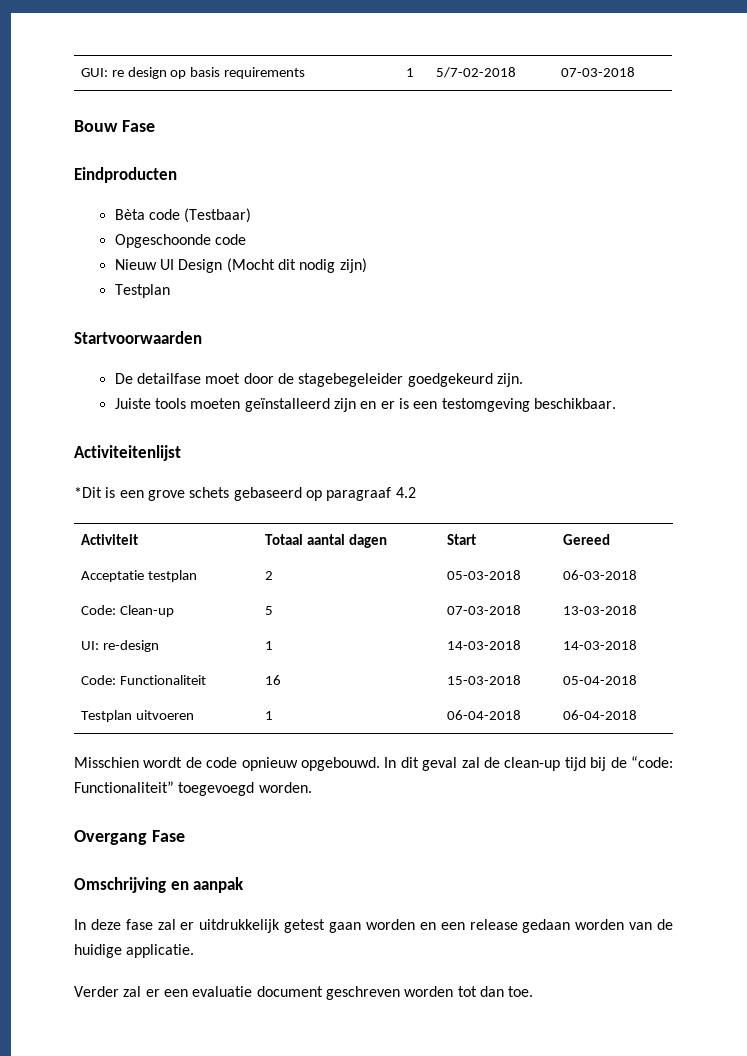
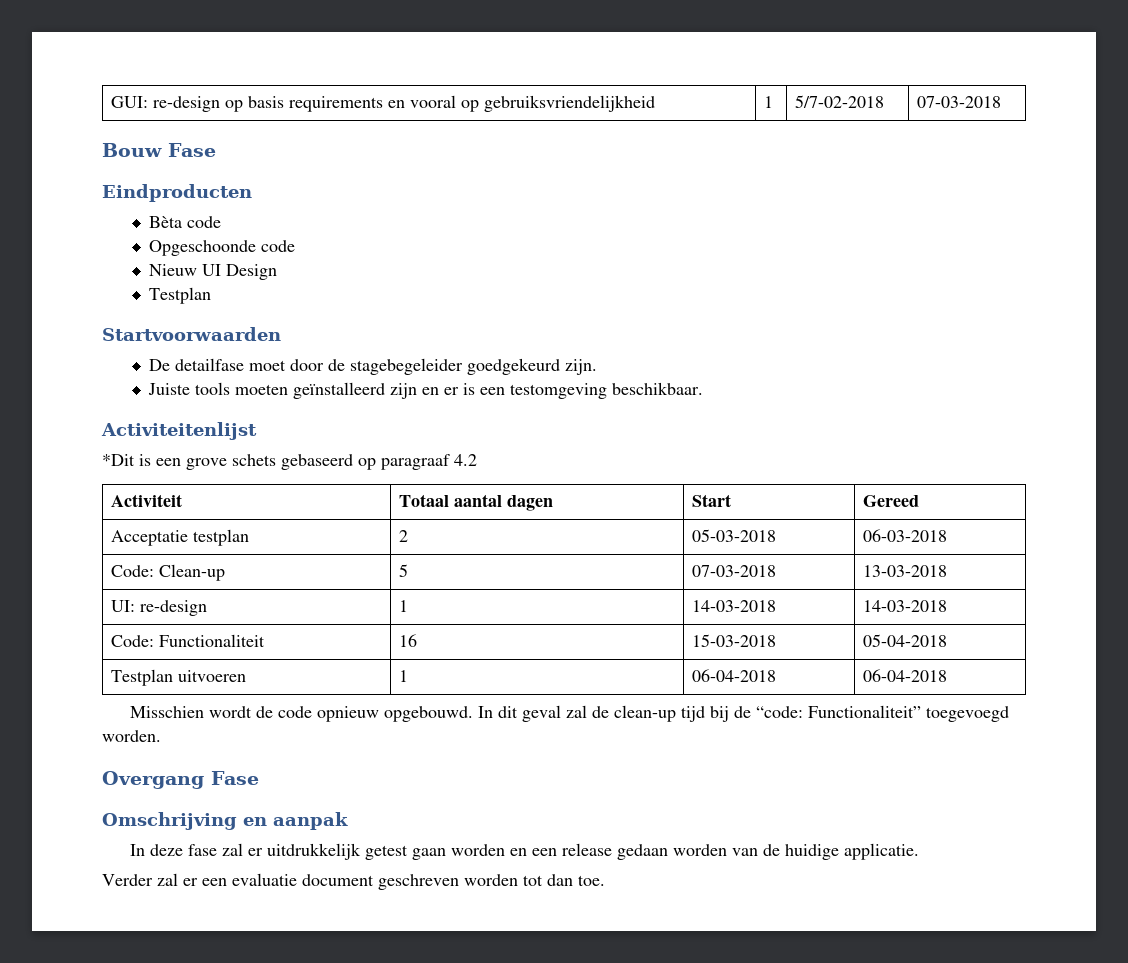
- GUI: re design op basis requirements | 1 | 5/7-02-2018 | 07-03-2018
+ GUI: re-design op basis requirements en vooral op gebruiksvriendelijkheid | 1 | 5/7-02-2018 | 07-03-2018
- Bèta code (Testbaar)
+ Bèta code
- Nieuw UI Design (Mocht dit nodig zijn)
+ Nieuw UI Design

